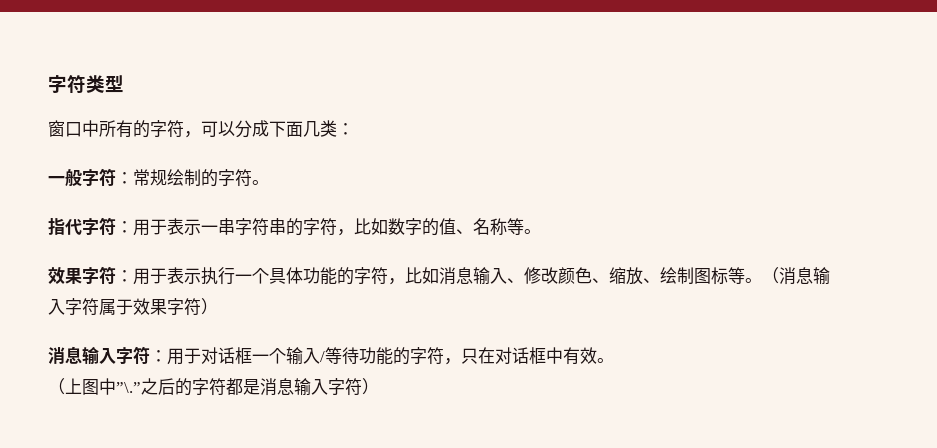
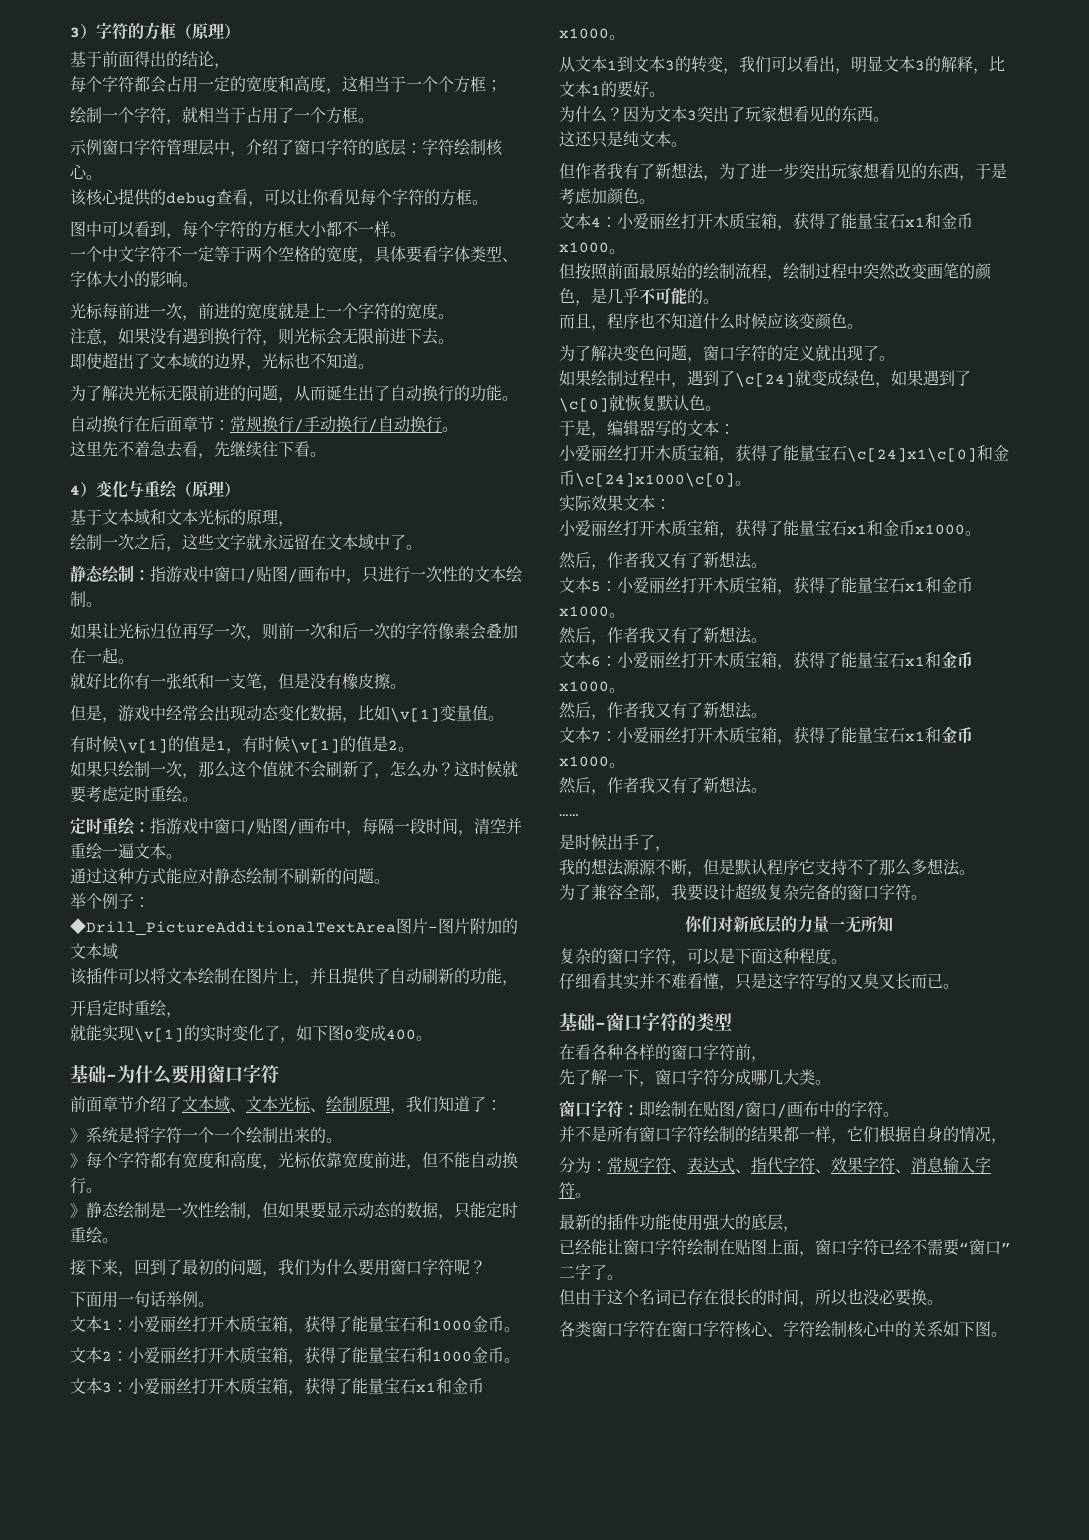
- 字符类型
- 窗口中所有的字符，可以分成下面几类：
- 一般字符：常规绘制的字符。
- 指代字符：用于表示一串字符串的字符，比如数字的值、名称等。
- 效果字符：用于表示执行一个具体功能的字符，比如消息输入、修改颜色、缩放、绘制图标等。（消息输入字符属于效果字符）
- 消息输入字符：用于对话框一个输入/等待功能的字符，只在对话框中有效。
- （上图中”\.”之后的字符都是消息输入字符）
+ 3）字符的方框（原理）
+ 基于前面得出的结论，
+ 每个字符都会占用一定的宽度和高度，这相当于一个个方框；
+ 绘制一个字符，就相当于占用了一个方框。
+ 示例窗口字符管理层中，介绍了窗口字符的底层：字符绘制核心。
+ 该核心提供的debug查看，可以让你看见每个字符的方框。
+ 图中可以看到，每个字符的方框大小都不一样。
+ 一个中文字符不一定等于两个空格的宽度，具体要看字体类型、字体大小的影响。
+ 光标每前进一次，前进的宽度就是上一个字符的宽度。
+ 注意，如果没有遇到换行符，则光标会无限前进下去。
+ 即使超出了文本域的边界，光标也不知道。
+ 为了解决光标无限前进的问题，从而诞生出了自动换行的功能。
+ 自动换行在后面章节：常规换行/手动换行/自动换行。
+ 这里先不着急去看，先继续往下看。
+ 4）变化与重绘（原理）
+ 基于文本域和文本光标的原理，
+ 绘制一次之后，这些文字就永远留在文本域中了。
+ 静态绘制：指游戏中窗口/贴图/画布中，只进行一次性的文本绘制。
+ 如果让光标归位再写一次，则前一次和后一次的字符像素会叠加在一起。
+ 就好比你有一张纸和一支笔，但是没有橡皮擦。
+ 但是，游戏中经常会出现动态变化数据，比如\v[1]变量值。
+ 有时候\v[1]的值是1，有时候\v[1]的值是2。
+ 如果只绘制一次，那么这个值就不会刷新了，怎么办？这时候就要考虑定时重绘。
+ 定时重绘：指游戏中窗口/贴图/画布中，每隔一段时间，清空并重绘一遍文本。
+ 通过这种方式能应对静态绘制不刷新的问题。
+ 举个例子：
+ ◆Drill_PictureAdditionalTextArea图片-图片附加的文本域
+ 该插件可以将文本绘制在图片上，并且提供了自动刷新的功能，
+ 开启定时重绘，
+ 就能实现\v[1]的实时变化了，如下图0变成400。
+ 基础-为什么要用窗口字符
+ 前面章节介绍了文本域、文本光标、绘制原理，我们知道了：
+ 》系统是将字符一个一个绘制出来的。
+ 》每个字符都有宽度和高度，光标依靠宽度前进，但不能自动换行。
+ 》静态绘制是一次性绘制，但如果要显示动态的数据，只能定时重绘。
+ 接下来，回到了最初的问题，我们为什么要用窗口字符呢？
+ 下面用一句话举例。
+ 文本1：小爱丽丝打开木质宝箱，获得了能量宝石和1000金币。
+ 文本2：小爱丽丝打开木质宝箱，获得了能量宝石和1000金币。
+ 文本3：小爱丽丝打开木质宝箱，获得了能量宝石x1和金币x1000。
+ 从文本1到文本3的转变，我们可以看出，明显文本3的解释，比文本1的要好。
+ 为什么？因为文本3突出了玩家想看见的东西。
+ 这还只是纯文本。
+ 但作者我有了新想法，为了进一步突出玩家想看见的东西，于是考虑加颜色。
+ 文本4：小爱丽丝打开木质宝箱，获得了能量宝石x1和金币x1000。
+ 但按照前面最原始的绘制流程，绘制过程中突然改变画笔的颜色，是几乎不可能的。
+ 而且，程序也不知道什么时候应该变颜色。
+ 为了解决变色问题，窗口字符的定义就出现了。
+ 如果绘制过程中，遇到了\c[24]就变成绿色，如果遇到了\c[0]就恢复默认色。
+ 于是，编辑器写的文本：
+ 小爱丽丝打开木质宝箱，获得了能量宝石\c[24]x1\c[0]和金币\c[24]x1000\c[0]。
+ 实际效果文本：
+ 小爱丽丝打开木质宝箱，获得了能量宝石x1和金币x1000。
+ 然后，作者我又有了新想法。
+ 文本5：小爱丽丝打开木质宝箱，获得了能量宝石x1和金币x1000。
+ 然后，作者我又有了新想法。
+ 文本6：小爱丽丝打开木质宝箱，获得了能量宝石x1和金币x1000。
+ 然后，作者我又有了新想法。
+ 文本7：小爱丽丝打开木质宝箱，获得了能量宝石x1和金币x1000。
+ 然后，作者我又有了新想法。
+ ……
+ 是时候出手了，
+ 我的想法源源不断，但是默认程序它支持不了那么多想法。
+ 为了兼容全部，我要设计超级复杂完备的窗口字符。
+ 你们对新底层的力量一无所知
+ 复杂的窗口字符，可以是下面这种程度。
+ 仔细看其实并不难看懂，只是这字符写的又臭又长而已。
+ 基础-窗口字符的类型
+ 在看各种各样的窗口字符前，
+ 先了解一下，窗口字符分成哪几大类。
+ 窗口字符：即绘制在贴图/窗口/画布中的字符。
+ 并不是所有窗口字符绘制的结果都一样，它们根据自身的情况，
+ 分为：常规字符、表达式、指代字符、效果字符、消息输入字符。
+ 最新的插件功能使用强大的底层，
+ 已经能让窗口字符绘制在贴图上面，窗口字符已经不需要“窗口”二字了。
+ 但由于这个名词已存在很长的时间，所以也没必要换。
+ 各类窗口字符在窗口字符核心、字符绘制核心中的关系如下图。

